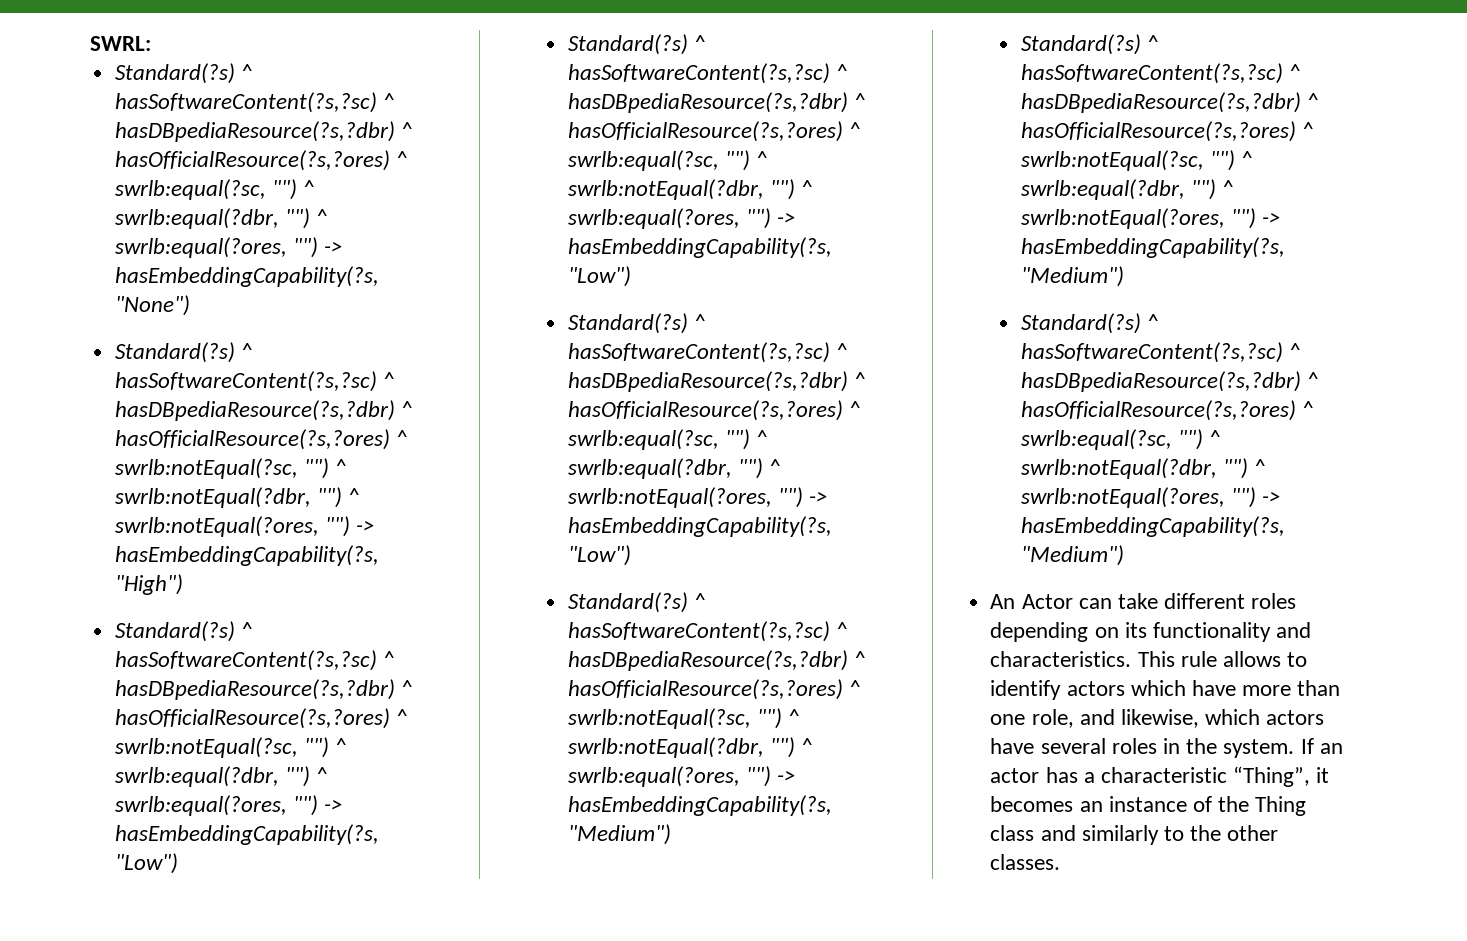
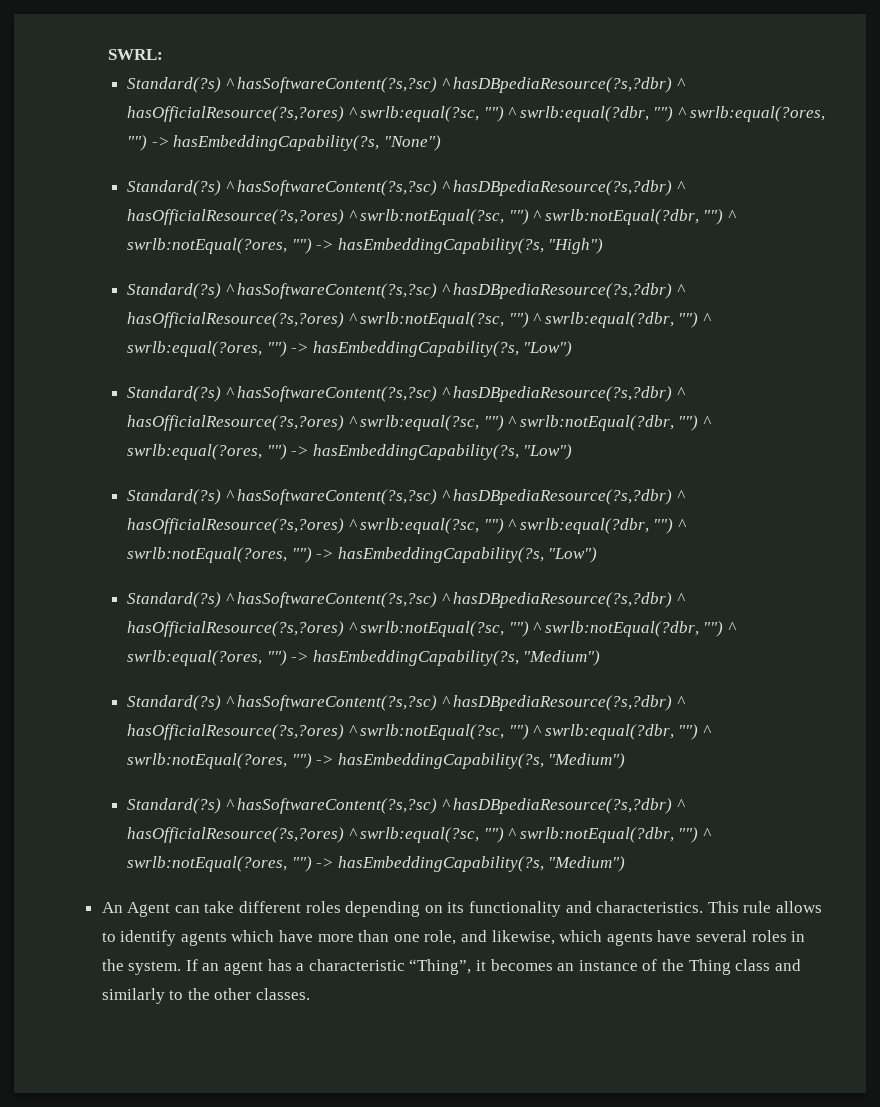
- An Actor can take different roles depending on its functionality and characteristics.
+ An Agent can take different roles depending on its functionality and characteristics.
- This rule allows to identify actors which have more than one role, and likewise, which actors have several roles in the system.
+ This rule allows to identify agents which have more than one role, and likewise, which agents have several roles in the system.
- If an actor has a characteristic “Thing”, it becomes an instance of the Thing class and similarly to the other classes.
+ If an agent has a characteristic “Thing”, it becomes an instance of the Thing class and similarly to the other classes.

